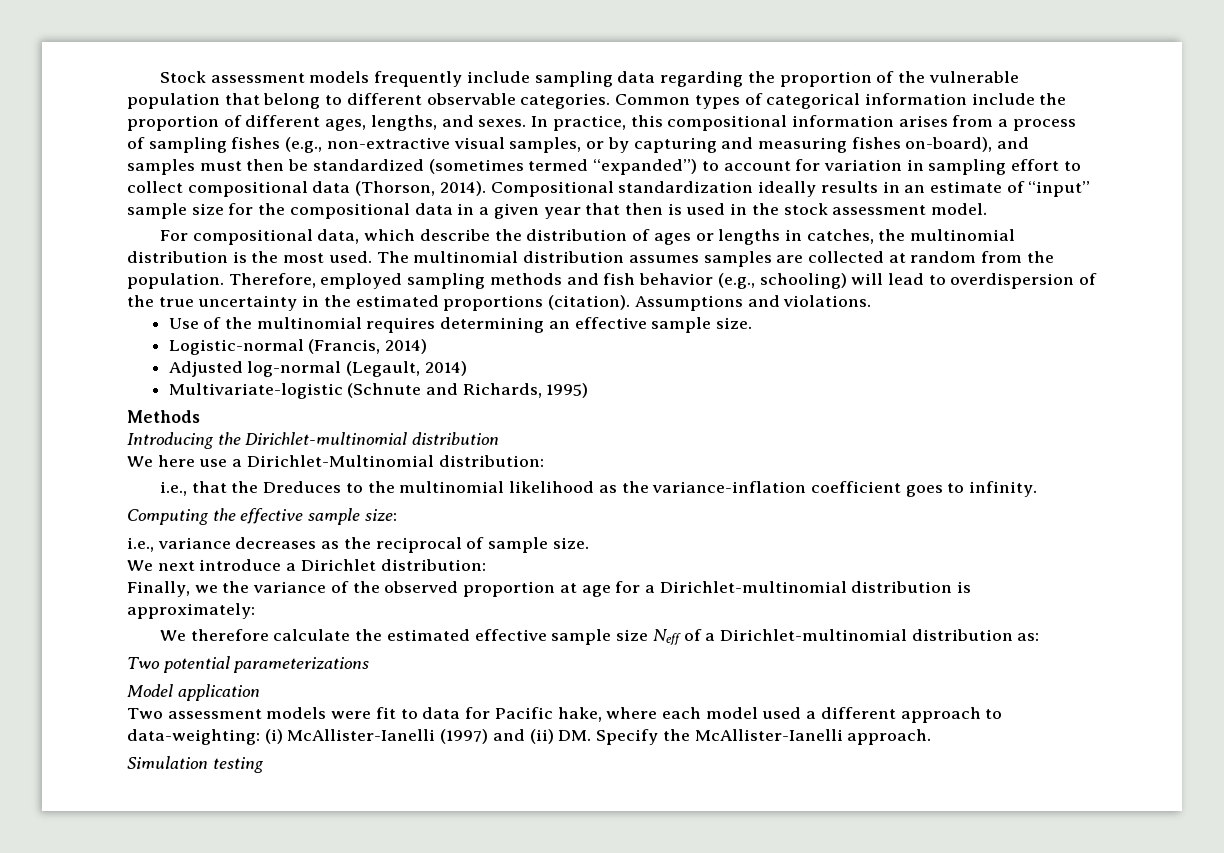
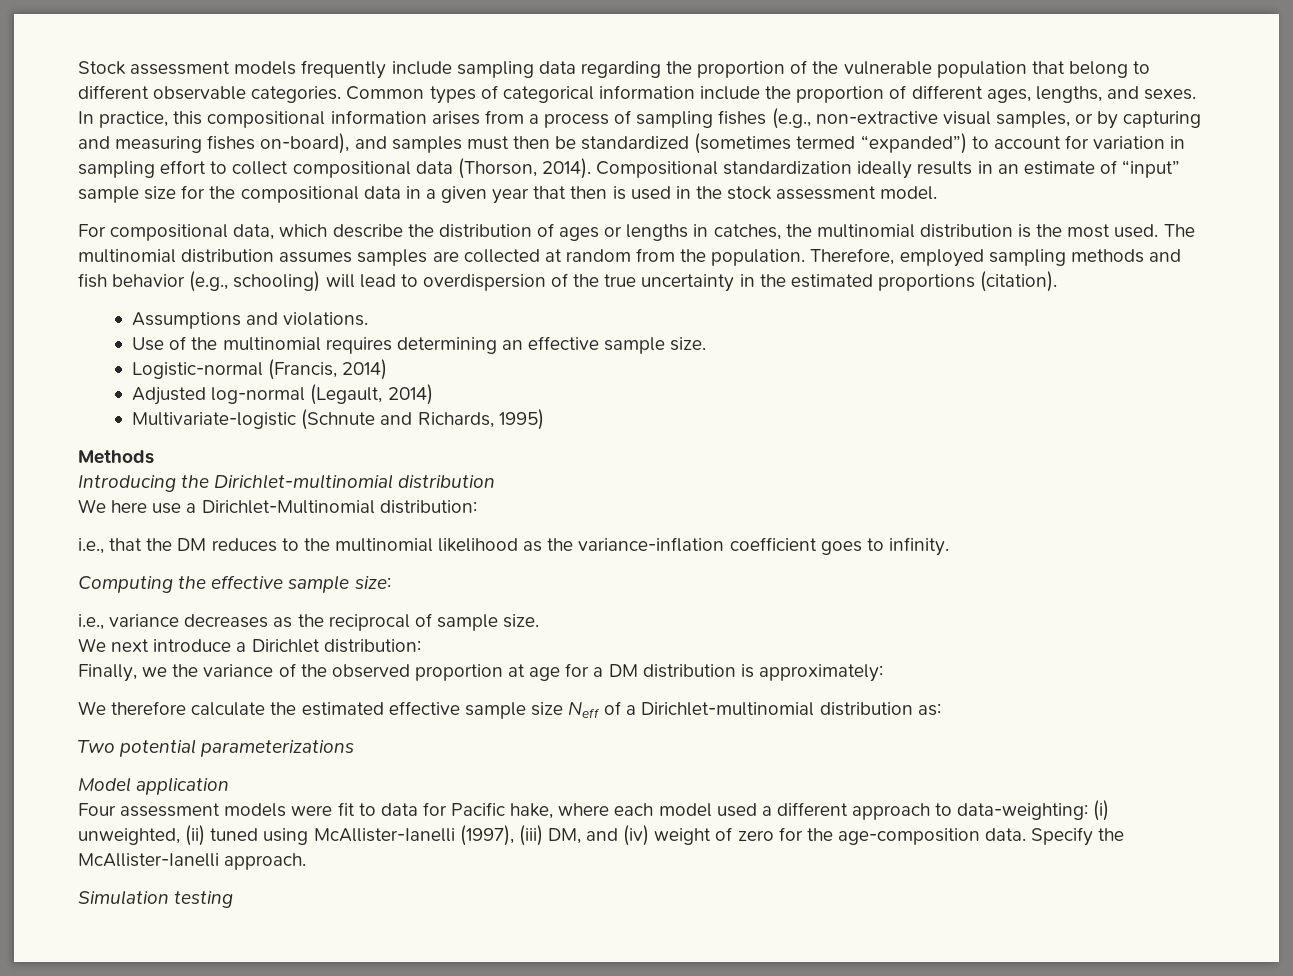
- Therefore, employed sampling methods and fish behavior (e.g., schooling) will lead to overdispersion of the true uncertainty in the estimated proportions (citation). Assumptions and violations.
+ Therefore, employed sampling methods and fish behavior (e.g., schooling) will lead to overdispersion of the true uncertainty in the estimated proportions (citation).
+ Assumptions and violations.
- i.e., that the Dreduces to the multinomial likelihood as the variance-inflation coefficient goes to infinity.
+ i.e., that the DM reduces to the multinomial likelihood as the variance-inflation coefficient goes to infinity.
- Finally, we the variance of the observed proportion at age for a Dirichlet-multinomial distribution is approximately:
+ Finally, we the variance of the observed proportion at age for a DM distribution is approximately:
- Two assessment models were fit to data for Pacific hake, where each model used a different approach to data-weighting: (i) McAllister-Ianelli (1997) and (ii) DM. Specify the McAllister-Ianelli approach.
+ Four assessment models were fit to data for Pacific hake, where each model used a different approach to data-weighting: (i) unweighted, (ii) tuned using McAllister-Ianelli (1997), (iii) DM, and (iv) weight of zero for the age-composition data. Specify the McAllister-Ianelli approach.

